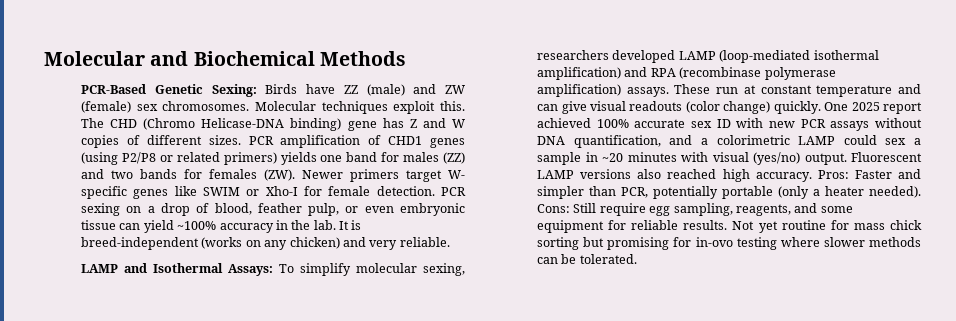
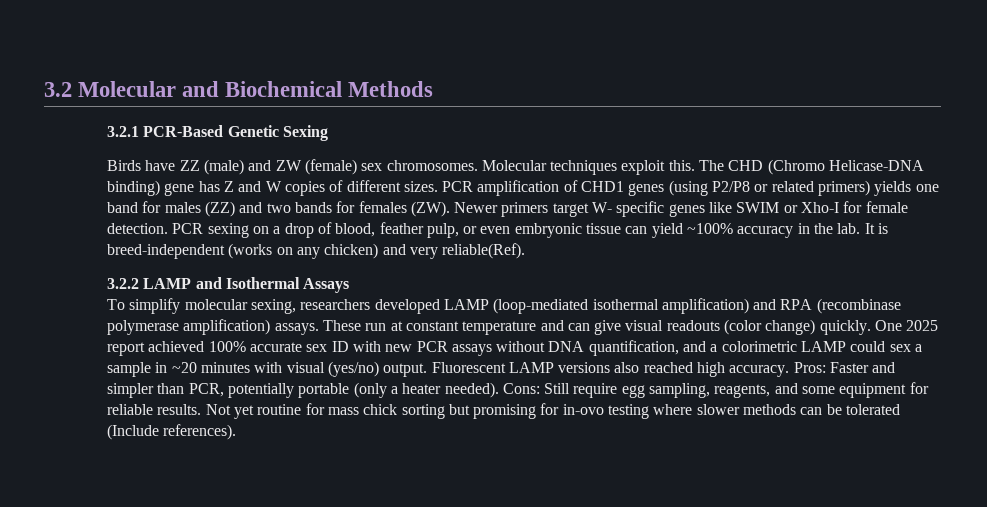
- Molecular and Biochemical Methods
+ 3.2 Molecular and Biochemical Methods
- PCR-Based Genetic Sexing: Birds have ZZ (male) and ZW (female) sex chromosomes.
+ 3.2.1 PCR-Based Genetic Sexing
+ Birds have ZZ (male) and ZW (female) sex chromosomes.
- It is breed-independent (works on any chicken) and very reliable.
- LAMP and Isothermal Assays: To simplify molecular sexing, researchers developed LAMP (loop-mediated isothermal amplification) and RPA (recombinase polymerase amplification) assays.
+ It is breed-independent (works on any chicken) and very reliable(Ref).
+ 3.2.2 LAMP and Isothermal Assays
+ To simplify molecular sexing, researchers developed LAMP (loop-mediated isothermal amplification) and RPA (recombinase polymerase amplification) assays.
- Not yet routine for mass chick sorting but promising for in-ovo testing where slower methods can be tolerated.
+ Not yet routine for mass chick sorting but promising for in-ovo testing where slower methods can be tolerated (Include references).

